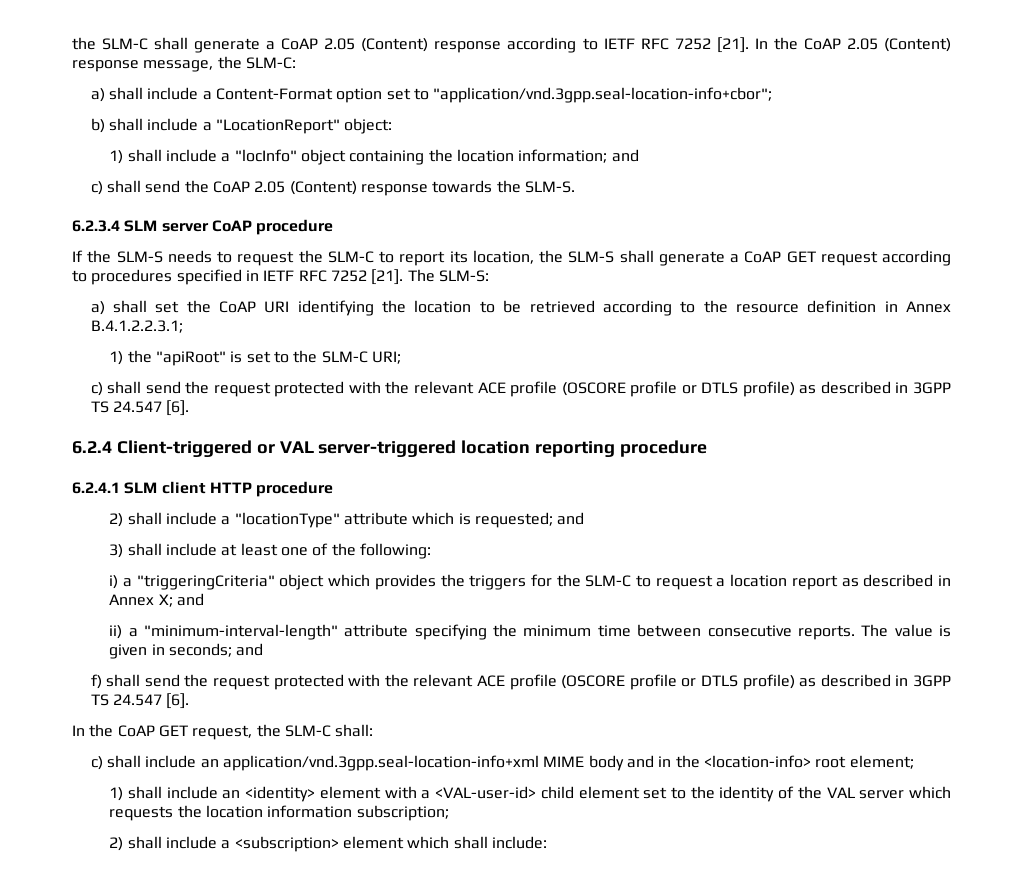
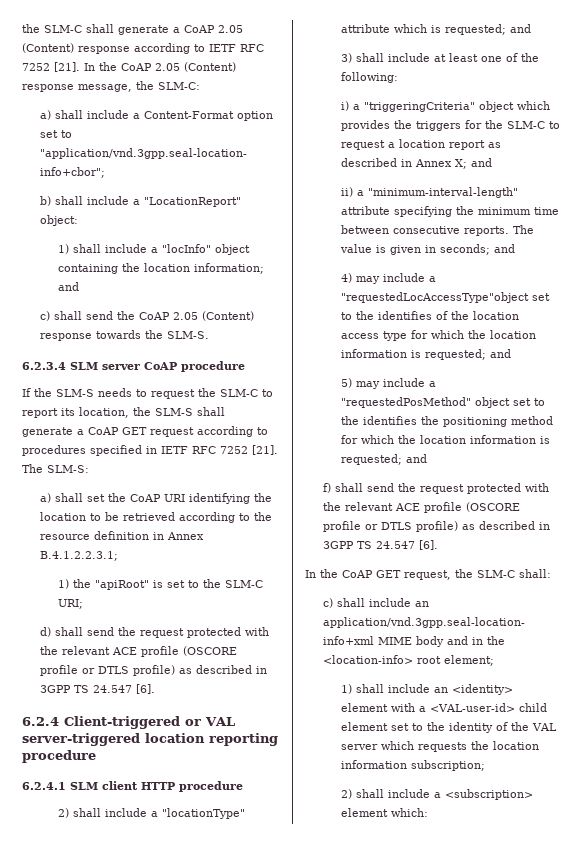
- c) shall send the request protected with the relevant ACE profile (OSCORE profile or DTLS profile) as described in 3GPP TS 24.547 [6].
+ d) shall send the request protected with the relevant ACE profile (OSCORE profile or DTLS profile) as described in 3GPP TS 24.547 [6].
+ 4) may include a "requestedLocAccessType"object set to the identifies of the location access type for which the location information is requested; and
+ 5) may include a "requestedPosMethod" object set to the identifies the positioning method for which the location information is requested; and
- 2) shall include a <subscription> element which shall include:
+ 2) shall include a <subscription> element which:

